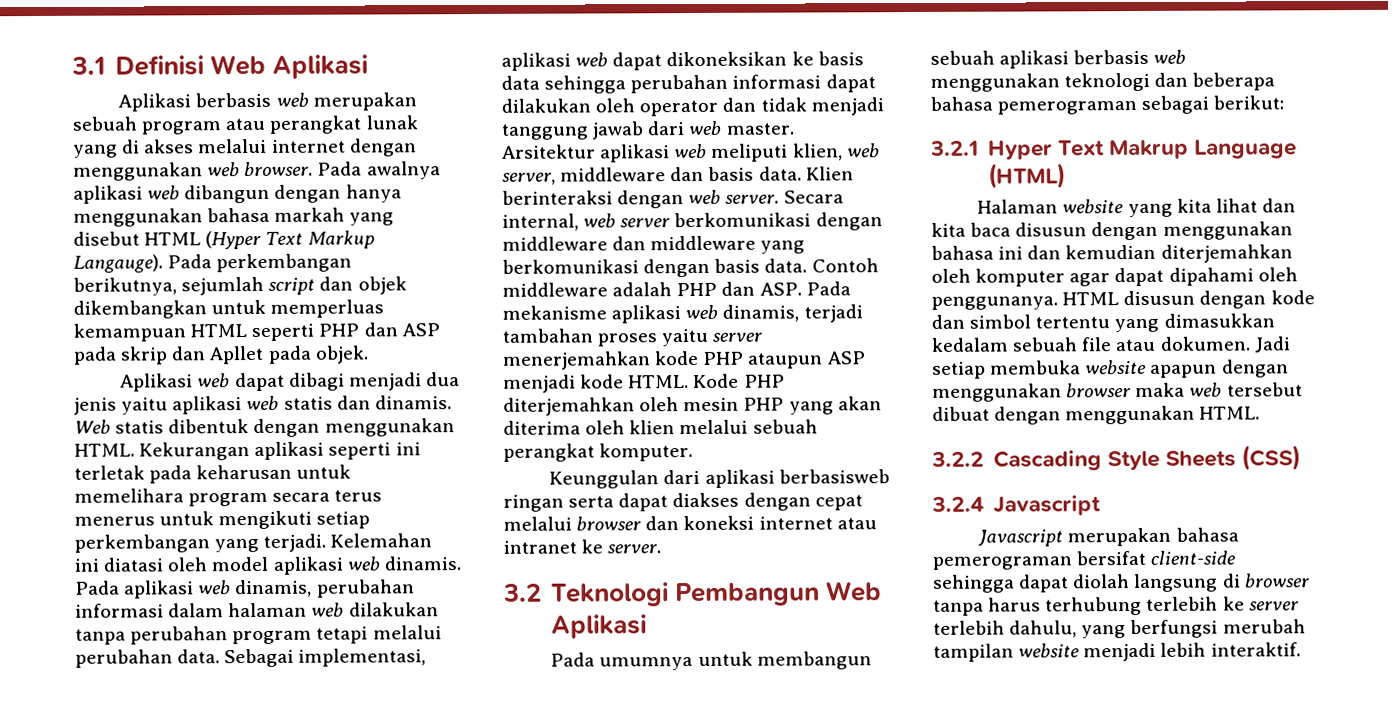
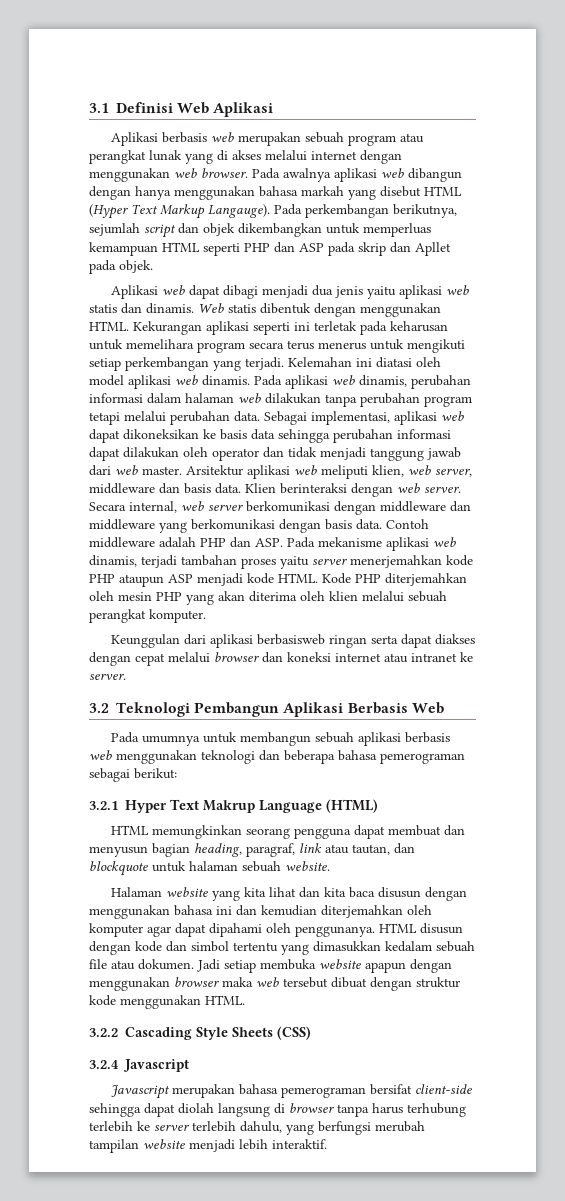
- 3.2 Teknologi Pembangun Web Aplikasi
+ 3.2 Teknologi Pembangun Aplikasi Berbasis Web
+ HTML memungkinkan seorang pengguna dapat membuat dan menyusun bagian heading, paragraf, link atau tautan, dan blockquote untuk halaman sebuah website.
- Jadi setiap membuka website apapun dengan menggunakan browser maka web tersebut dibuat dengan menggunakan HTML.
+ Jadi setiap membuka website apapun dengan menggunakan browser maka web tersebut dibuat dengan struktur kode menggunakan HTML.

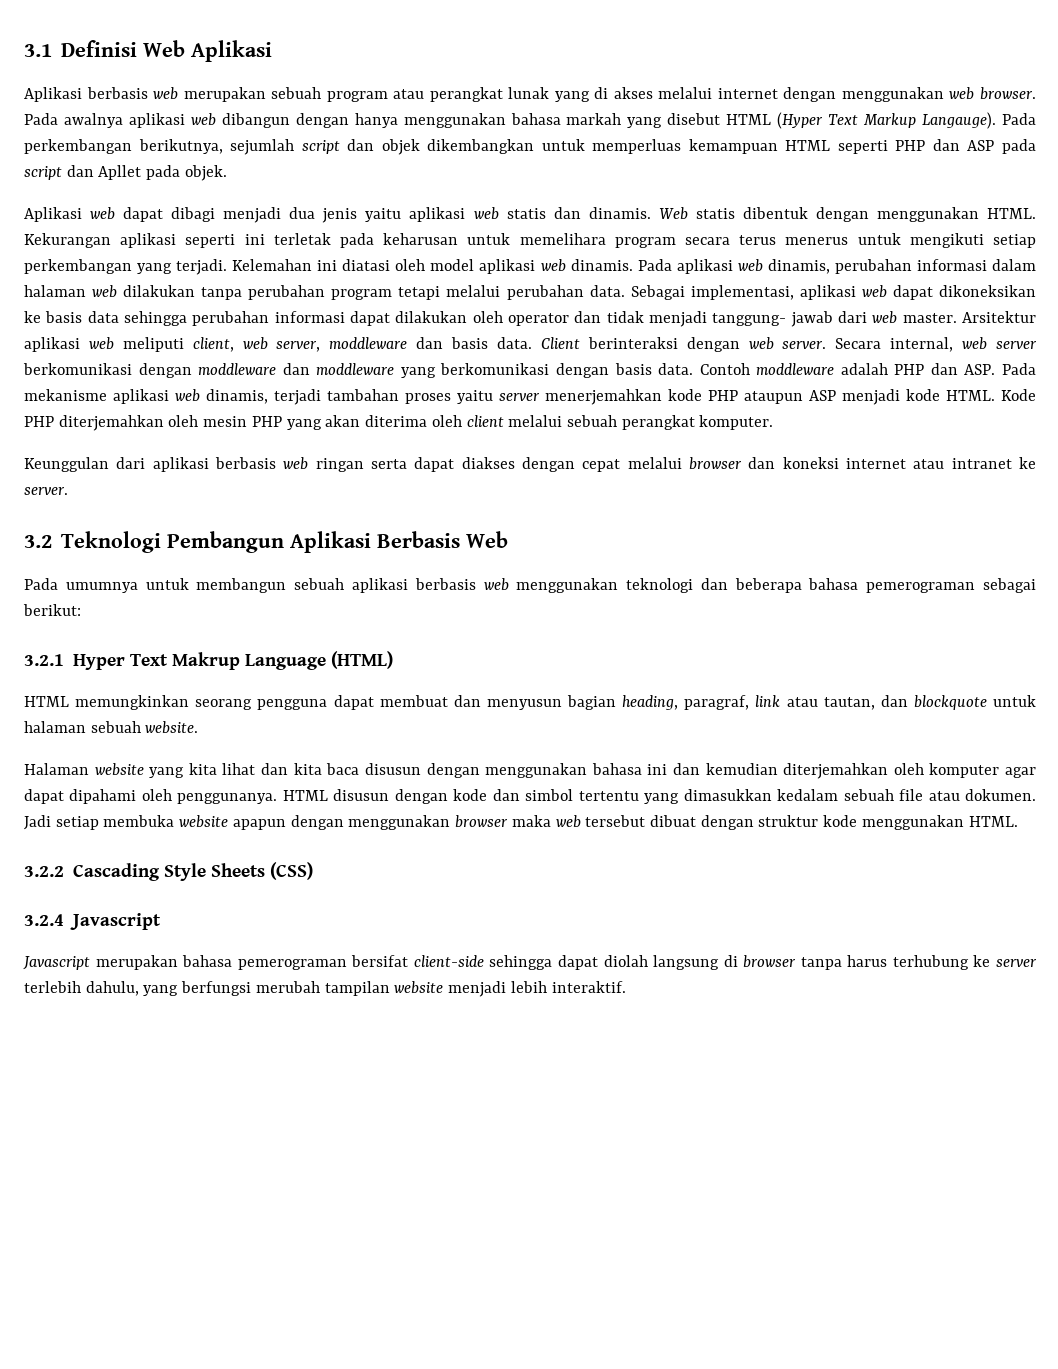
- Pada perkembangan berikutnya, sejumlah script dan objek dikembangkan untuk memperluas kemampuan HTML seperti PHP dan ASP pada skrip dan Apllet pada objek.
+ Pada perkembangan berikutnya, sejumlah script dan objek dikembangkan untuk memperluas kemampuan HTML seperti PHP dan ASP pada script dan Apllet pada objek.
- Sebagai implementasi, aplikasi web dapat dikoneksikan ke basis data sehingga perubahan informasi dapat dilakukan oleh operator dan tidak menjadi tanggung jawab dari web master.
+ Sebagai implementasi, aplikasi web dapat dikoneksikan ke basis data sehingga perubahan informasi dapat dilakukan oleh operator dan tidak menjadi tanggung- jawab dari web master.
- Arsitektur aplikasi web meliputi klien, web server, middleware dan basis data.
+ Arsitektur aplikasi web meliputi client, web server, moddleware dan basis data.
- Klien berinteraksi dengan web server.
+ Client berinteraksi dengan web server.
- Secara internal, web server berkomunikasi dengan middleware dan middleware yang berkomunikasi dengan basis data.
+ Secara internal, web server berkomunikasi dengan moddleware dan moddleware yang berkomunikasi dengan basis data.
- Contoh middleware adalah PHP dan ASP. Pada mekanisme aplikasi web dinamis, terjadi tambahan proses yaitu server menerjemahkan kode PHP ataupun ASP menjadi kode HTML.
+ Contoh moddleware adalah PHP dan ASP. Pada mekanisme aplikasi web dinamis, terjadi tambahan proses yaitu server menerjemahkan kode PHP ataupun ASP menjadi kode HTML.
- Kode PHP diterjemahkan oleh mesin PHP yang akan diterima oleh klien melalui sebuah perangkat komputer.
+ Kode PHP diterjemahkan oleh mesin PHP yang akan diterima oleh client melalui sebuah perangkat komputer.
- Keunggulan dari aplikasi berbasisweb ringan serta dapat diakses dengan cepat melalui browser dan koneksi internet atau intranet ke server.
+ Keunggulan dari aplikasi berbasis web ringan serta dapat diakses dengan cepat melalui browser dan koneksi internet atau intranet ke server.
- Javascript merupakan bahasa pemerograman bersifat client-side sehingga dapat diolah langsung di browser tanpa harus terhubung terlebih ke server terlebih dahulu, yang berfungsi merubah tampilan website menjadi lebih interaktif.
+ Javascript merupakan bahasa pemerograman bersifat client-side sehingga dapat diolah langsung di browser tanpa harus terhubung ke server terlebih dahulu, yang berfungsi merubah tampilan website menjadi lebih interaktif.

